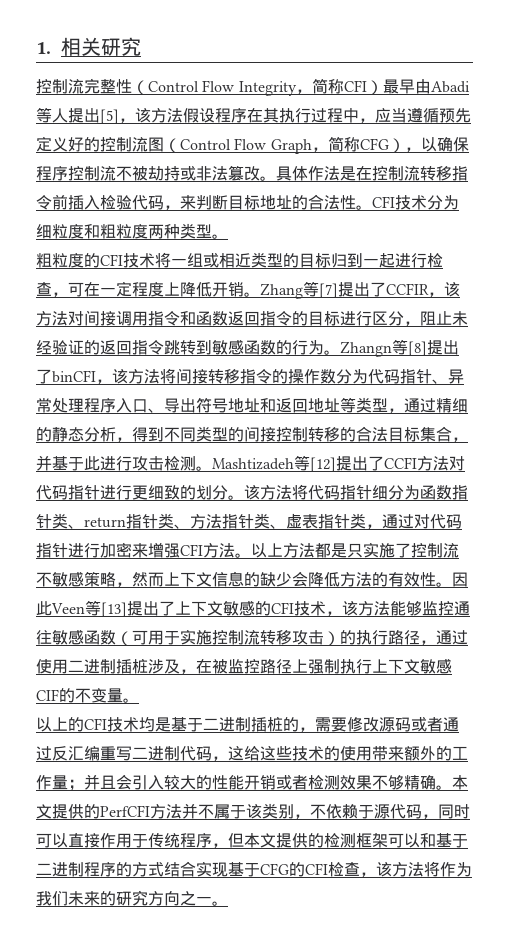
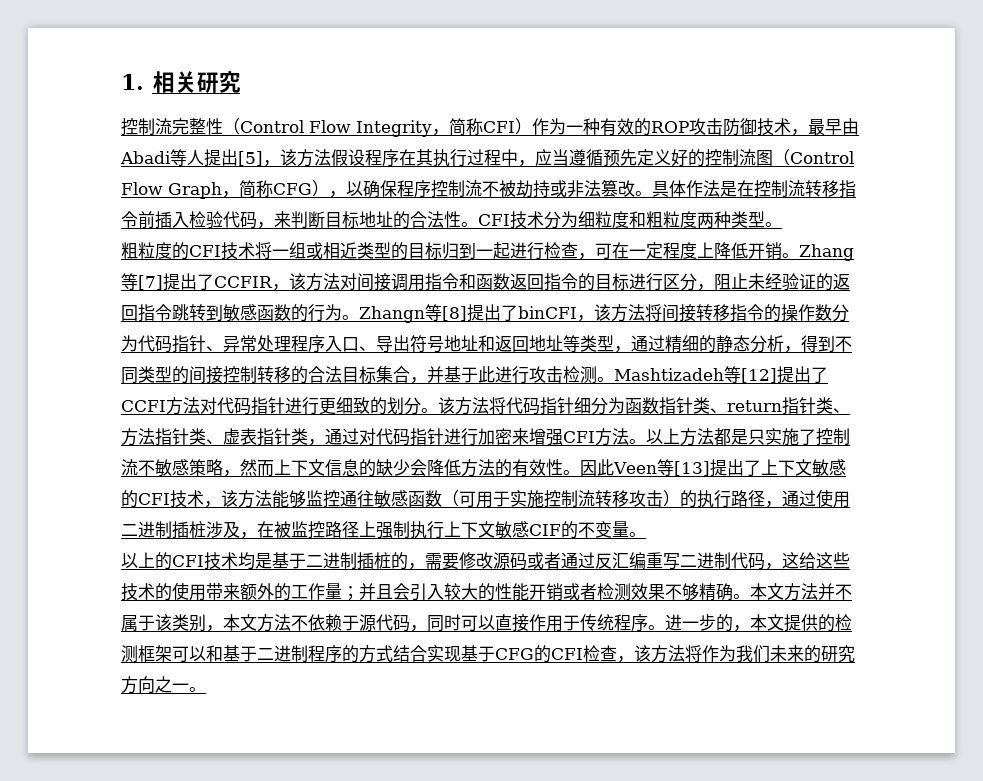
- 控制流完整性（Control Flow Integrity，简称CFI）最早由Abadi等人提出[5]，该方法假设程序在其执行过程中，应当遵循预先定义好的控制流图（Control Flow Graph，简称CFG），以确保程序控制流不被劫持或非法篡改。
+ 控制流完整性（Control Flow Integrity，简称CFI）作为一种有效的ROP攻击防御技术，最早由Abadi等人提出[5]，该方法假设程序在其执行过程中，应当遵循预先定义好的控制流图（Control Flow Graph，简称CFG），以确保程序控制流不被劫持或非法篡改。
- 本文提供的PerfCFI方法并不属于该类别，不依赖于源代码，同时可以直接作用于传统程序，但本文提供的检测框架可以和基于二进制程序的方式结合实现基于CFG的CFI检查，该方法将作为我们未来的研究方向之一。
+ 本文方法并不属于该类别，本文方法不依赖于源代码，同时可以直接作用于传统程序。进一步的，本文提供的检测框架可以和基于二进制程序的方式结合实现基于CFG的CFI检查，该方法将作为我们未来的研究方向之一。

